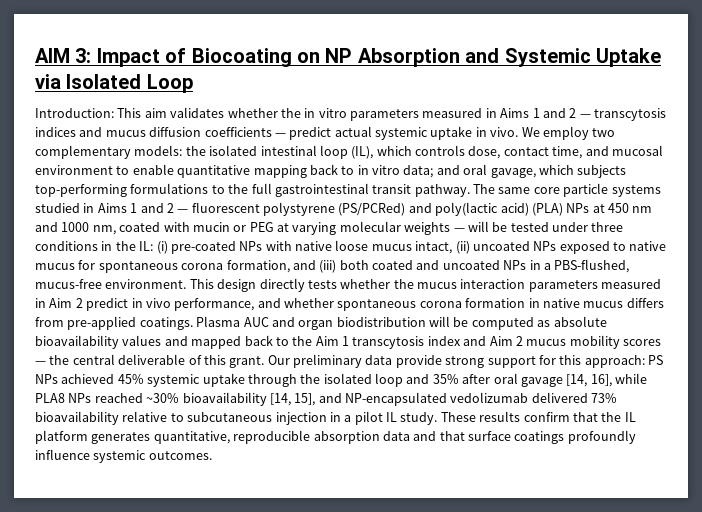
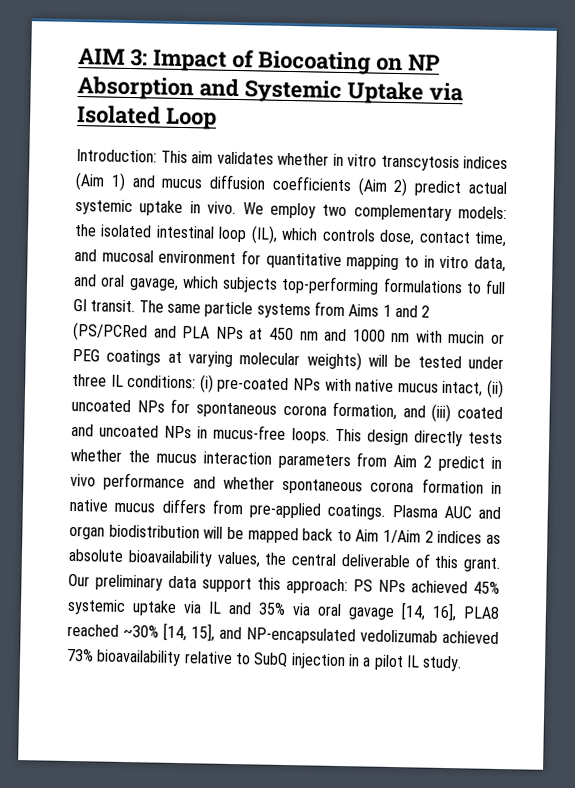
- Introduction: This aim validates whether the in vitro parameters measured in Aims 1 and 2 — transcytosis indices and mucus diffusion coefficients — predict actual systemic uptake in vivo.
+ Introduction: This aim validates whether in vitro transcytosis indices (Aim 1) and mucus diffusion coefficients (Aim 2) predict actual systemic uptake in vivo.
- We employ two complementary models: the isolated intestinal loop (IL), which controls dose, contact time, and mucosal environment to enable quantitative mapping back to in vitro data; and oral gavage, which subjects top-performing formulations to the full gastrointestinal transit pathway.
+ We employ two complementary models: the isolated intestinal loop (IL), which controls dose, contact time, and mucosal environment for quantitative mapping to in vitro data, and oral gavage, which subjects top-performing formulations to full GI transit.
- The same core particle systems studied in Aims 1 and 2 — fluorescent polystyrene (PS/PCRed) and poly(lactic acid) (PLA) NPs at 450 nm and 1000 nm, coated with mucin or PEG at varying molecular weights — will be tested under three conditions in the IL: (i) pre-coated NPs with native loose mucus intact, (ii) uncoated NPs exposed to native mucus for spontaneous corona formation, and (iii) both coated and uncoated NPs in a PBS-flushed, mucus-free environment.
+ The same particle systems from Aims 1 and 2 (PS/PCRed and PLA NPs at 450 nm and 1000 nm with mucin or PEG coatings at varying molecular weights) will be tested under three IL conditions: (i) pre-coated NPs with native mucus intact, (ii) uncoated NPs for spontaneous corona formation, and (iii) coated and uncoated NPs in mucus-free loops.
- This design directly tests whether the mucus interaction parameters measured in Aim 2 predict in vivo performance, and whether spontaneous corona formation in native mucus differs from pre-applied coatings.
+ This design directly tests whether the mucus interaction parameters from Aim 2 predict in vivo performance and whether spontaneous corona formation in native mucus differs from pre-applied coatings.
- Plasma AUC and organ biodistribution will be computed as absolute bioavailability values and mapped back to the Aim 1 transcytosis index and Aim 2 mucus mobility scores — the central deliverable of this grant.
+ Plasma AUC and organ biodistribution will be mapped back to Aim 1/Aim 2 indices as absolute bioavailability values, the central deliverable of this grant.
- Our preliminary data provide strong support for this approach: PS NPs achieved 45% systemic uptake through the isolated loop and 35% after oral gavage [14, 16], while PLA8 NPs reached ~30% bioavailability [14, 15], and NP-encapsulated vedolizumab delivered 73% bioavailability relative to subcutaneous injection in a pilot IL study. These results confirm that the IL platform generates quantitative, reproducible absorption data and that surface coatings profoundly influence systemic outcomes.
+ Our preliminary data support this approach: PS NPs achieved 45% systemic uptake via IL and 35% via oral gavage [14, 16], PLA8 reached ~30% [14, 15], and NP-encapsulated vedolizumab achieved 73% bioavailability relative to SubQ injection in a pilot IL study.

